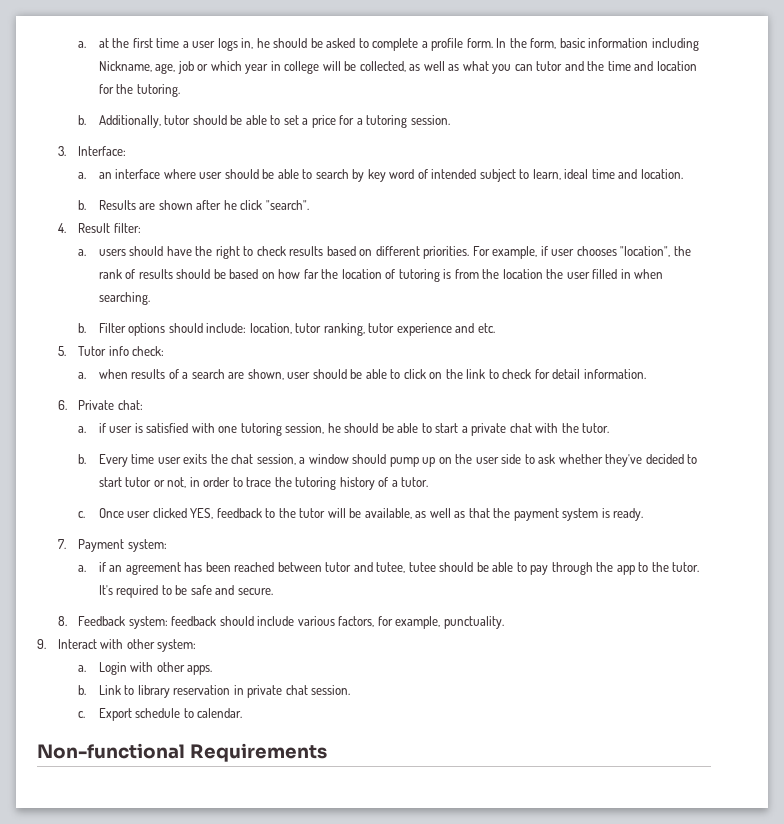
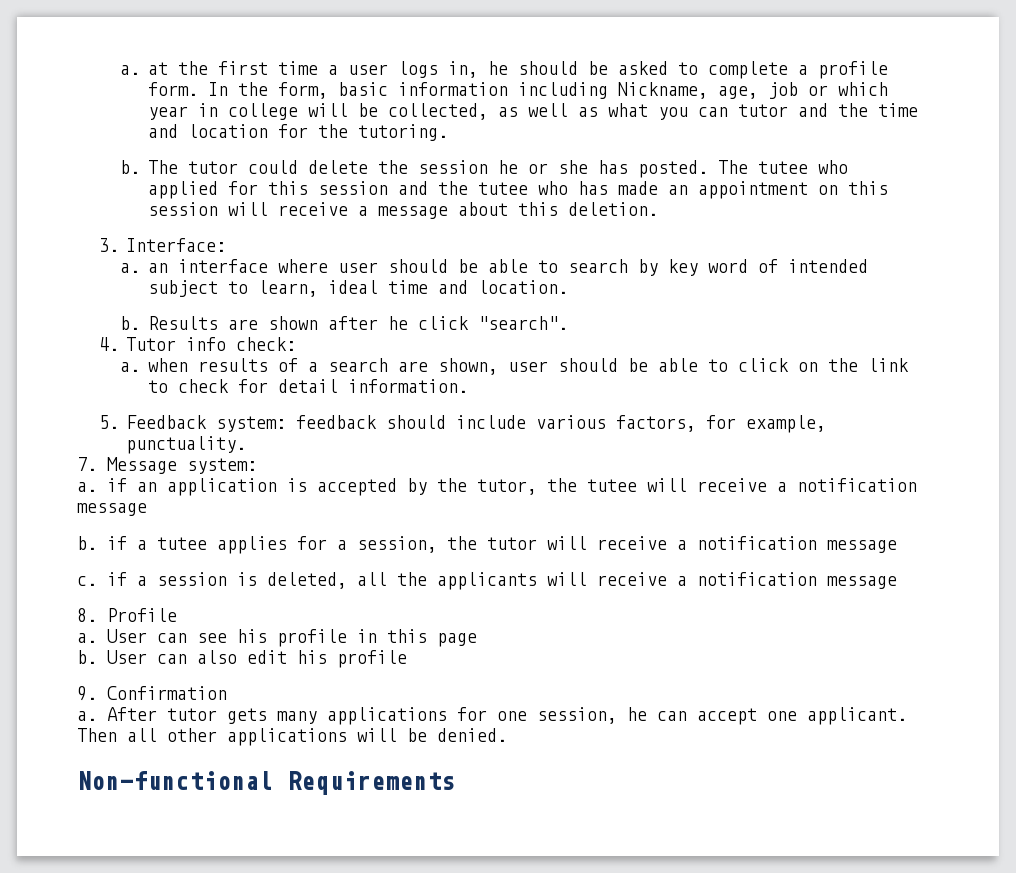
- Additionally, tutor should be able to set a price for a tutoring session.
+ The tutor could delete the session he or she has posted. The tutee who applied for this session and the tutee who has made an appointment on this session will receive a message about this deletion.
- 4. Result filter:
- a. users should have the right to check results based on different priorities. For example, if user chooses "location", the rank of results should be based on how far the location of tutoring is from the location the user filled in when searching.
- b. Filter options should include: location, tutor ranking, tutor experience and etc.
- 5. Tutor info check:
+ 4. Tutor info check:
- 6. Private chat:
- a. if user is satisfied with one tutoring session, he should be able to start a private chat with the tutor.
- b. Every time user exits the chat session, a window should pump up on the user side to ask whether they've decided to start tutor or not, in order to trace the tutoring history of a tutor.
- c. Once user clicked YES, feedback to the tutor will be available, as well as that the payment system is ready.
- 7. Payment system:
- a. if an agreement has been reached between tutor and tutee, tutee should be able to pay through the app to the tutor. It's required to be safe and secure.
- 8. Feedback system: feedback should include various factors, for example, punctuality.
+ 5. Feedback system: feedback should include various factors, for example, punctuality.
- 9. Interact with other system:
- a. Login with other apps.
- b. Link to library reservation in private chat session.
- c. Export schedule to calendar.
+ 7. Message system:
+ a. if an application is accepted by the tutor, the tutee will receive a notification message
+ b. if a tutee applies for a session, the tutor will receive a notification message
+ c. if a session is deleted, all the applicants will receive a notification message
+ 8. Profile
+ a. User can see his profile in this page
+ b. User can also edit his profile
+ 9. Confirmation
+ a. After tutor gets many applications for one session, he can accept one applicant. Then all other applications will be denied.

